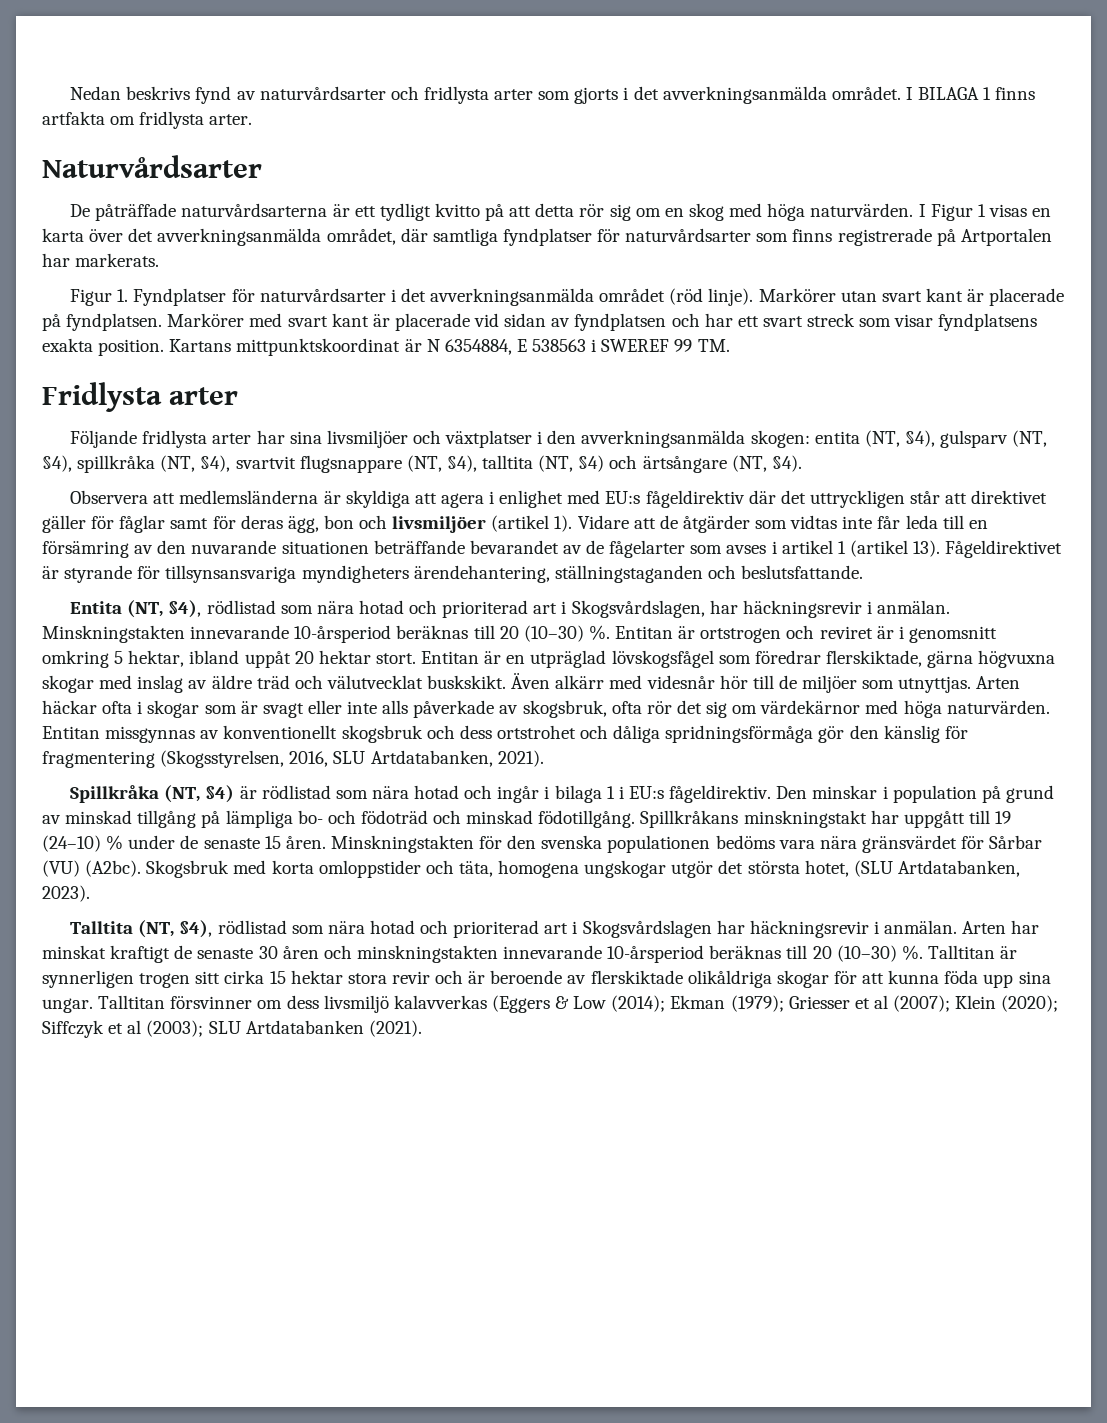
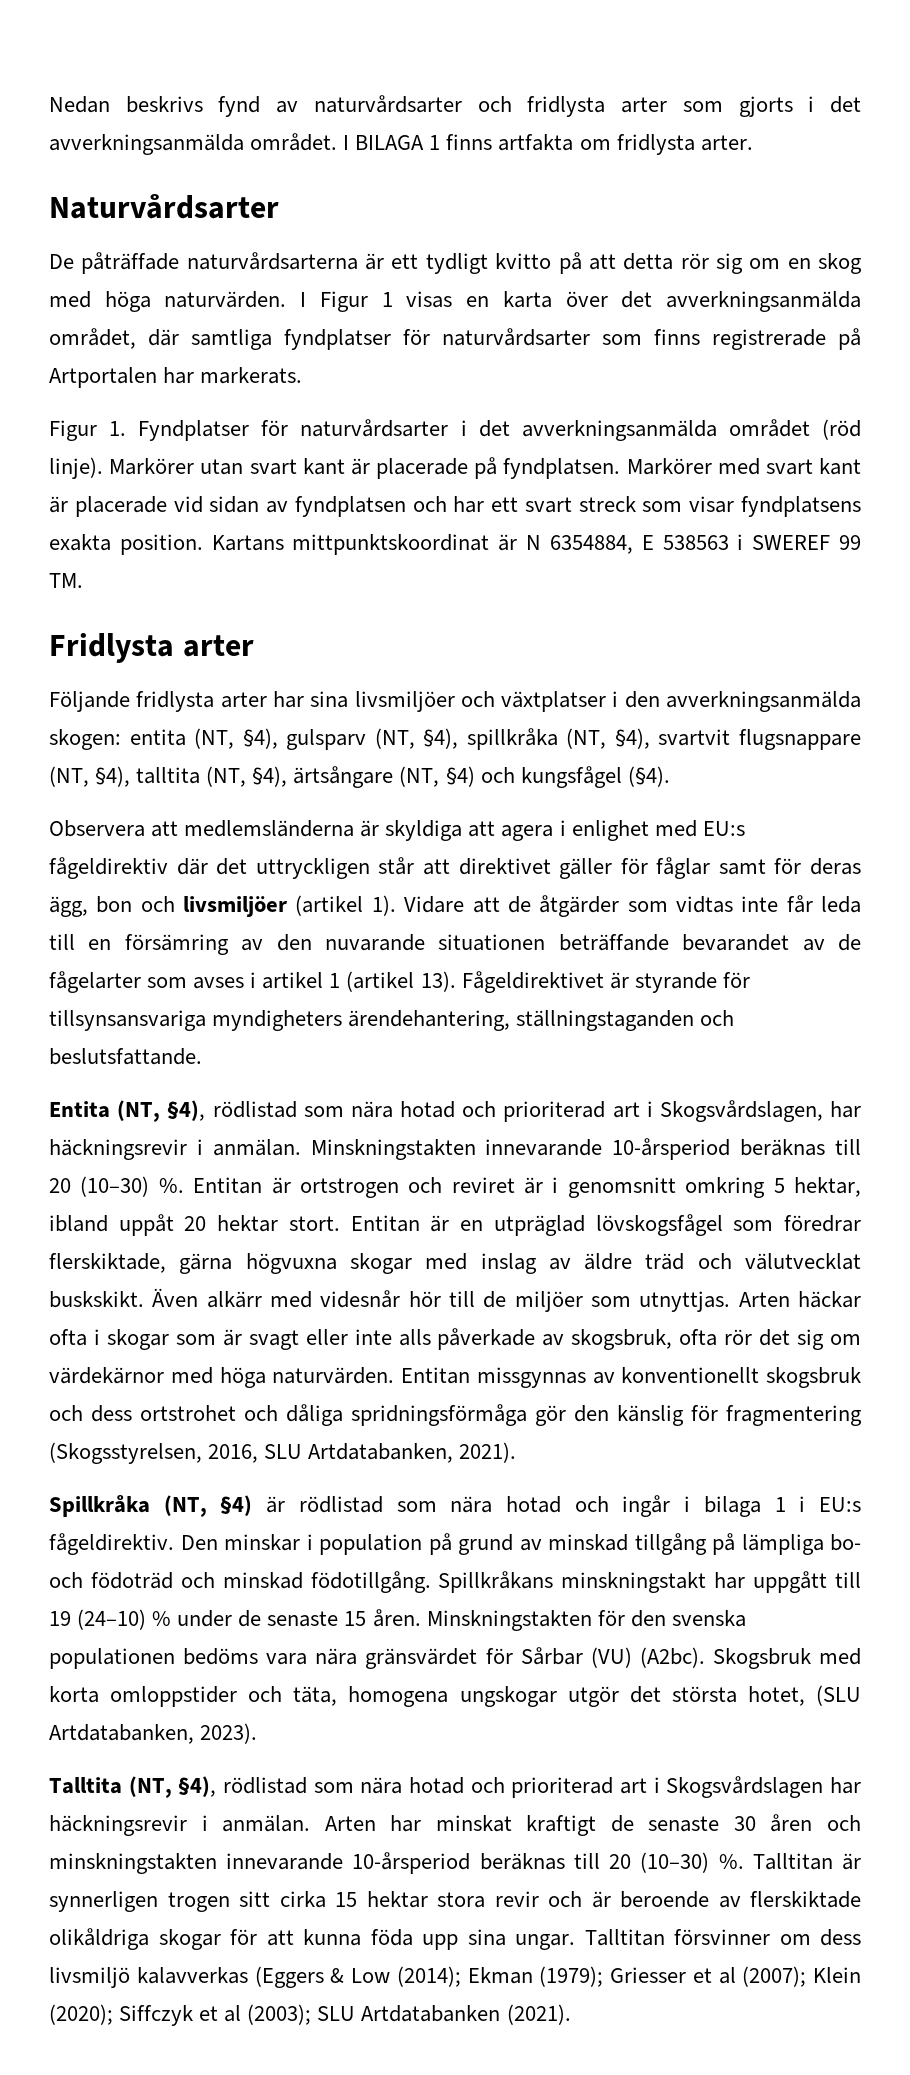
- Följande fridlysta arter har sina livsmiljöer och växtplatser i den avverkningsanmälda skogen: entita (NT, §4), gulsparv (NT, §4), spillkråka (NT, §4), svartvit flugsnappare (NT, §4), talltita (NT, §4) och ärtsångare (NT, §4).
+ Följande fridlysta arter har sina livsmiljöer och växtplatser i den avverkningsanmälda skogen: entita (NT, §4), gulsparv (NT, §4), spillkråka (NT, §4), svartvit flugsnappare (NT, §4), talltita (NT, §4), ärtsångare (NT, §4) och kungsfågel (§4).

